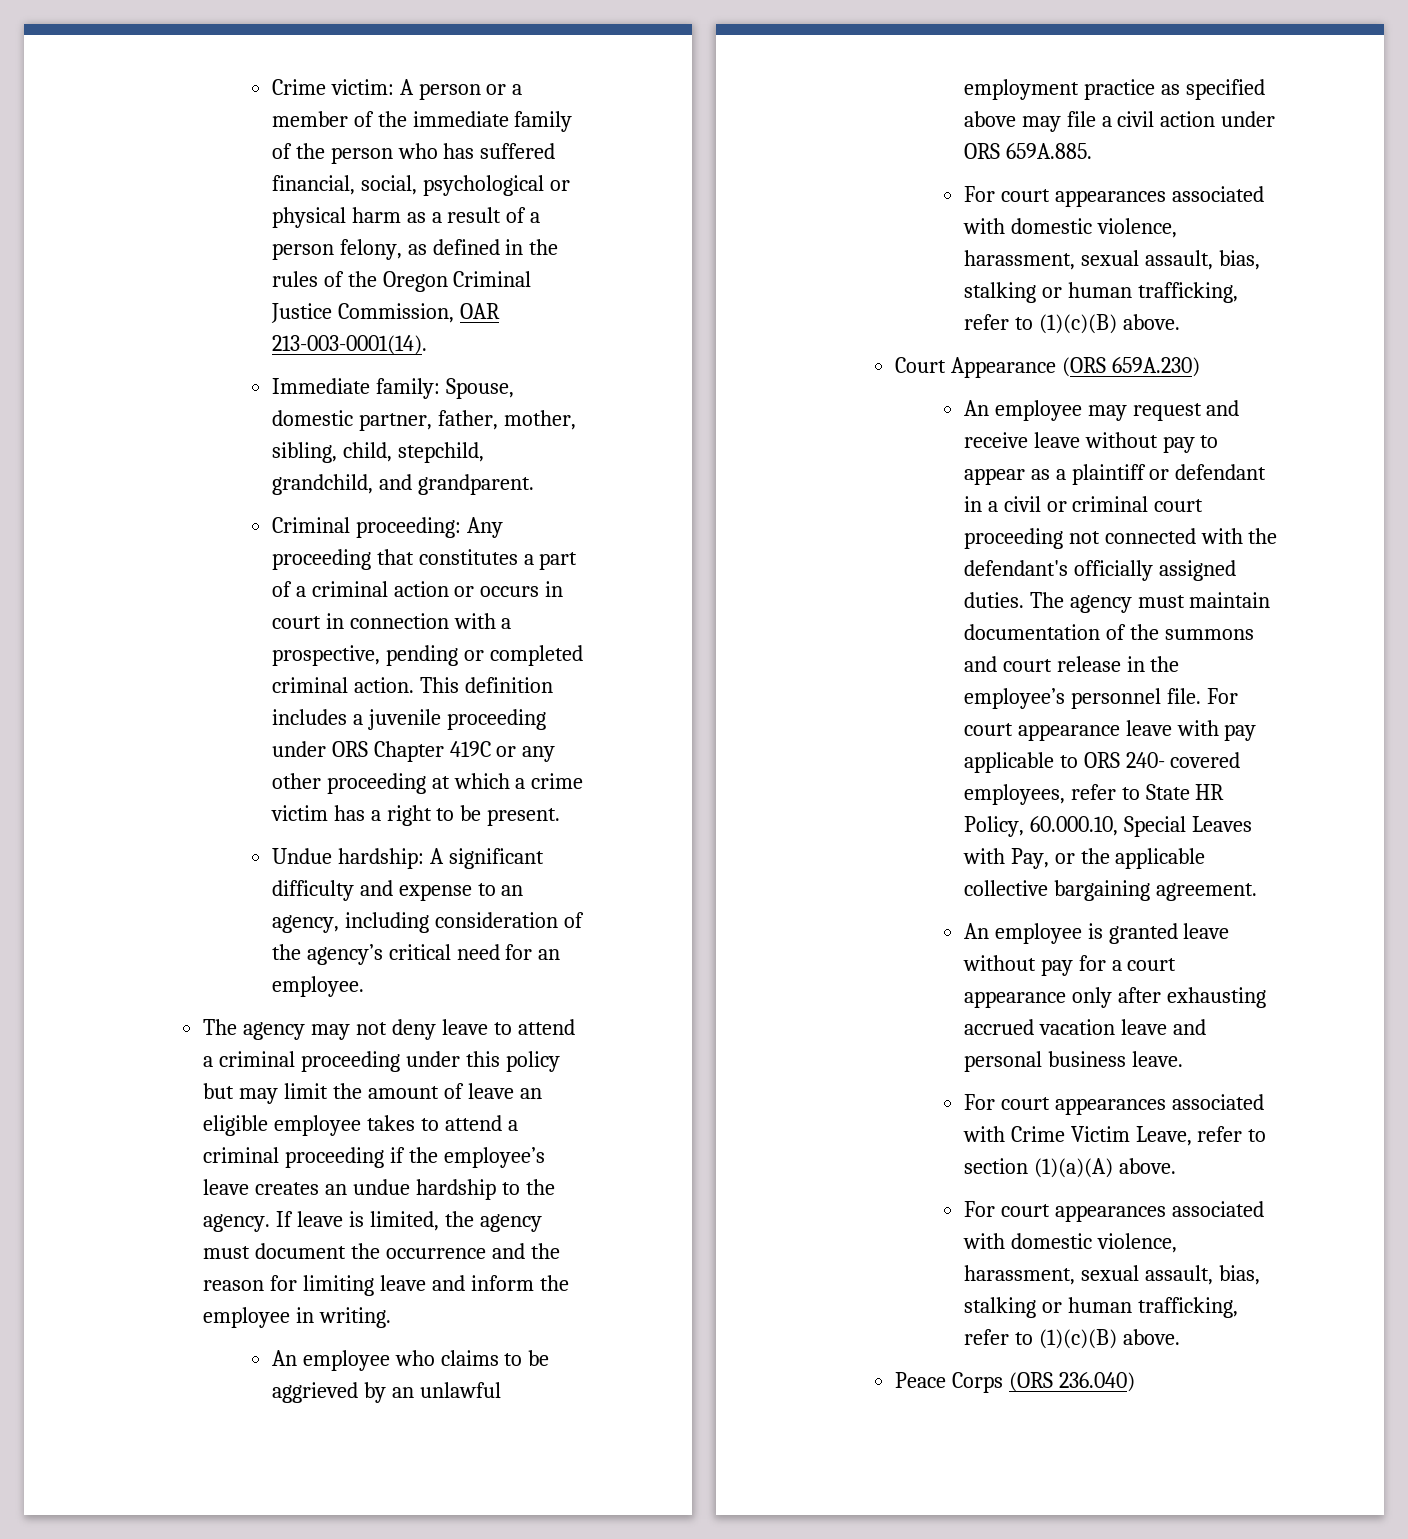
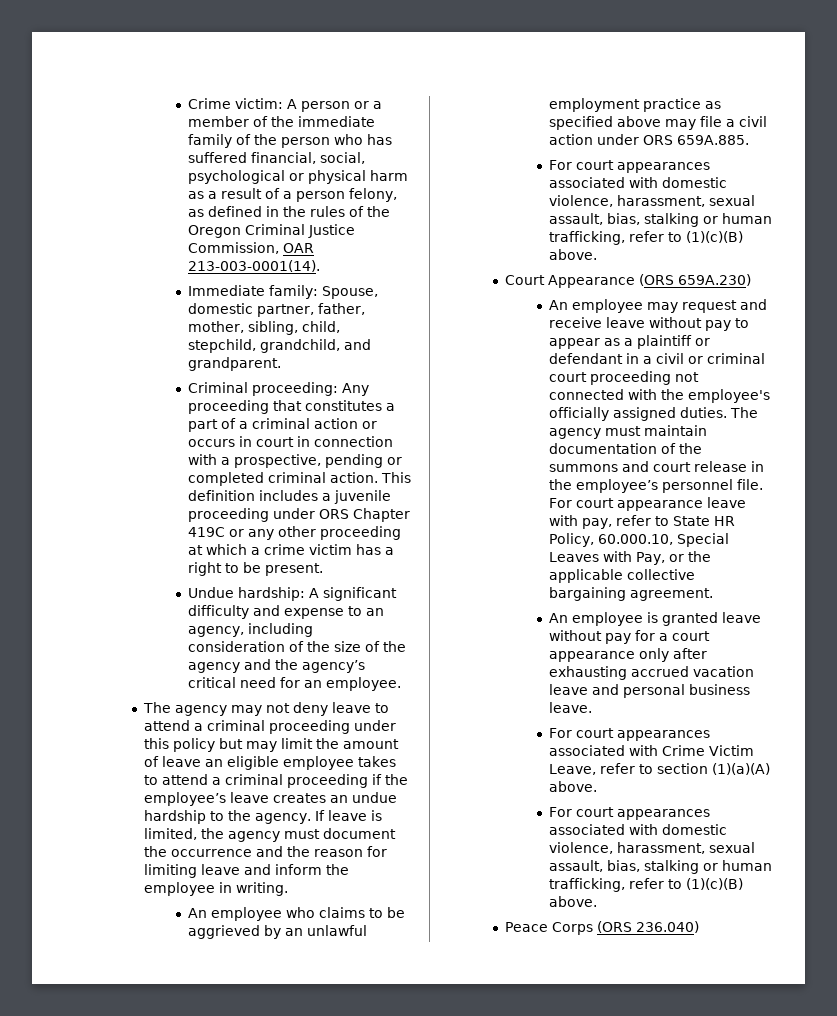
- Undue hardship: A significant difficulty and expense to an agency, including consideration of the agency’s critical need for an employee.
+ Undue hardship: A significant difficulty and expense to an agency, including consideration of the size of the agency and the agency’s critical need for an employee.
- An employee may request and receive leave without pay to appear as a plaintiff or defendant in a civil or criminal court proceeding not connected with the defendant's officially assigned duties.
+ An employee may request and receive leave without pay to appear as a plaintiff or defendant in a civil or criminal court proceeding not connected with the employee's officially assigned duties.
- For court appearance leave with pay applicable to ORS 240- covered employees, refer to State HR Policy, 60.000.10, Special Leaves with Pay, or the applicable collective bargaining agreement.
+ For court appearance leave with pay, refer to State HR Policy, 60.000.10, Special Leaves with Pay, or the applicable collective bargaining agreement.

